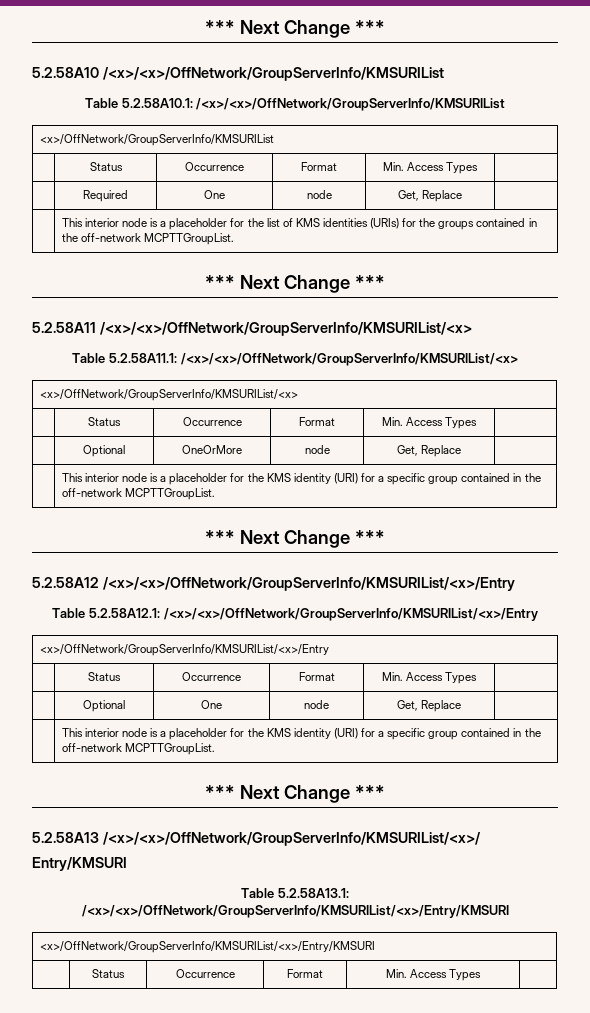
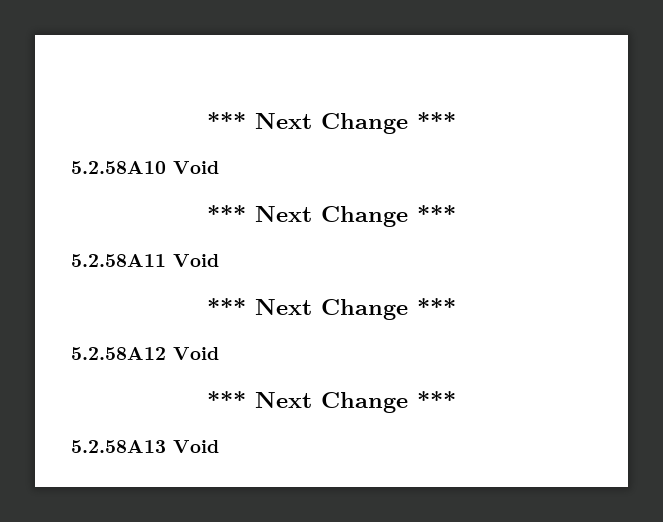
- 5.2.58A10 /<x>/<x>/OffNetwork/GroupServerInfo/KMSURIList
- Table 5.2.58A10.1: /<x>/<x>/OffNetwork/GroupServerInfo/KMSURIList
- <x>/OffNetwork/GroupServerInfo/KMSURIList
- | Status | Occurrence | Format | Min. Access Types |
- | Required | One | node | Get, Replace |
- | This interior node is a placeholder for the list of KMS identities (URIs) for the groups contained in the off-network MCPTTGroupList.
+ 5.2.58A10 Void
- 5.2.58A11 /<x>/<x>/OffNetwork/GroupServerInfo/KMSURIList/<x>
- Table 5.2.58A11.1: /<x>/<x>/OffNetwork/GroupServerInfo/KMSURIList/<x>
- <x>/OffNetwork/GroupServerInfo/KMSURIList/<x>
- | Status | Occurrence | Format | Min. Access Types |
- | Optional | OneOrMore | node | Get, Replace |
- | This interior node is a placeholder for the KMS identity (URI) for a specific group contained in the off-network MCPTTGroupList.
+ 5.2.58A11 Void
- 5.2.58A12 /<x>/<x>/OffNetwork/GroupServerInfo/KMSURIList/<x>/Entry
- Table 5.2.58A12.1: /<x>/<x>/OffNetwork/GroupServerInfo/KMSURIList/<x>/Entry
- <x>/OffNetwork/GroupServerInfo/KMSURIList/<x>/Entry
- | Status | Occurrence | Format | Min. Access Types |
- | Optional | One | node | Get, Replace |
- | This interior node is a placeholder for the KMS identity (URI) for a specific group contained in the off-network MCPTTGroupList.
+ 5.2.58A12 Void
- 5.2.58A13 /<x>/<x>/OffNetwork/GroupServerInfo/KMSURIList/<x>/
- Entry/KMSURI
- Table 5.2.58A13.1: /<x>/<x>/OffNetwork/GroupServerInfo/KMSURIList/<x>/Entry/KMSURI
- <x>/OffNetwork/GroupServerInfo/KMSURIList/<x>/Entry/KMSURI
- | Status | Occurrence | Format | Min. Access Types |
+ 5.2.58A13 Void

